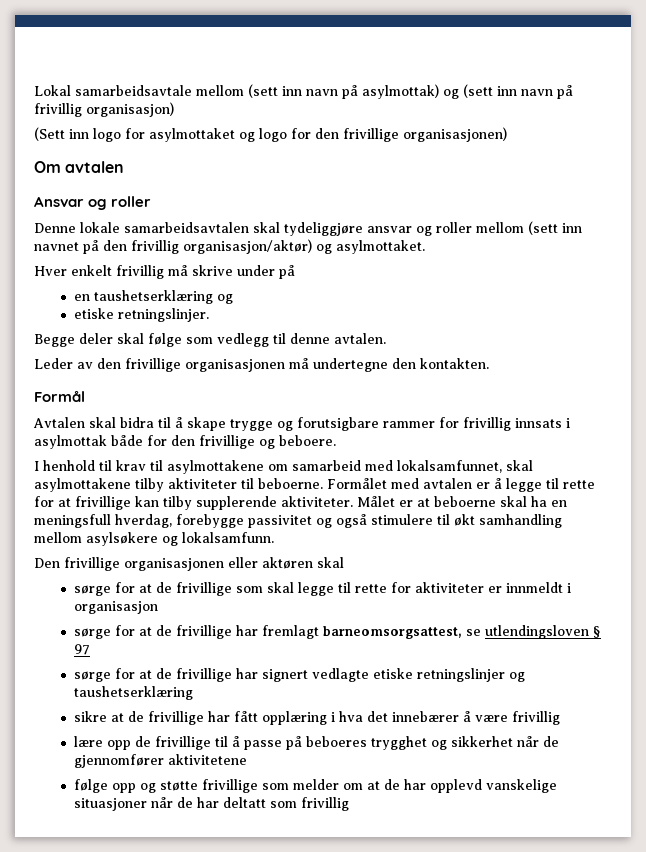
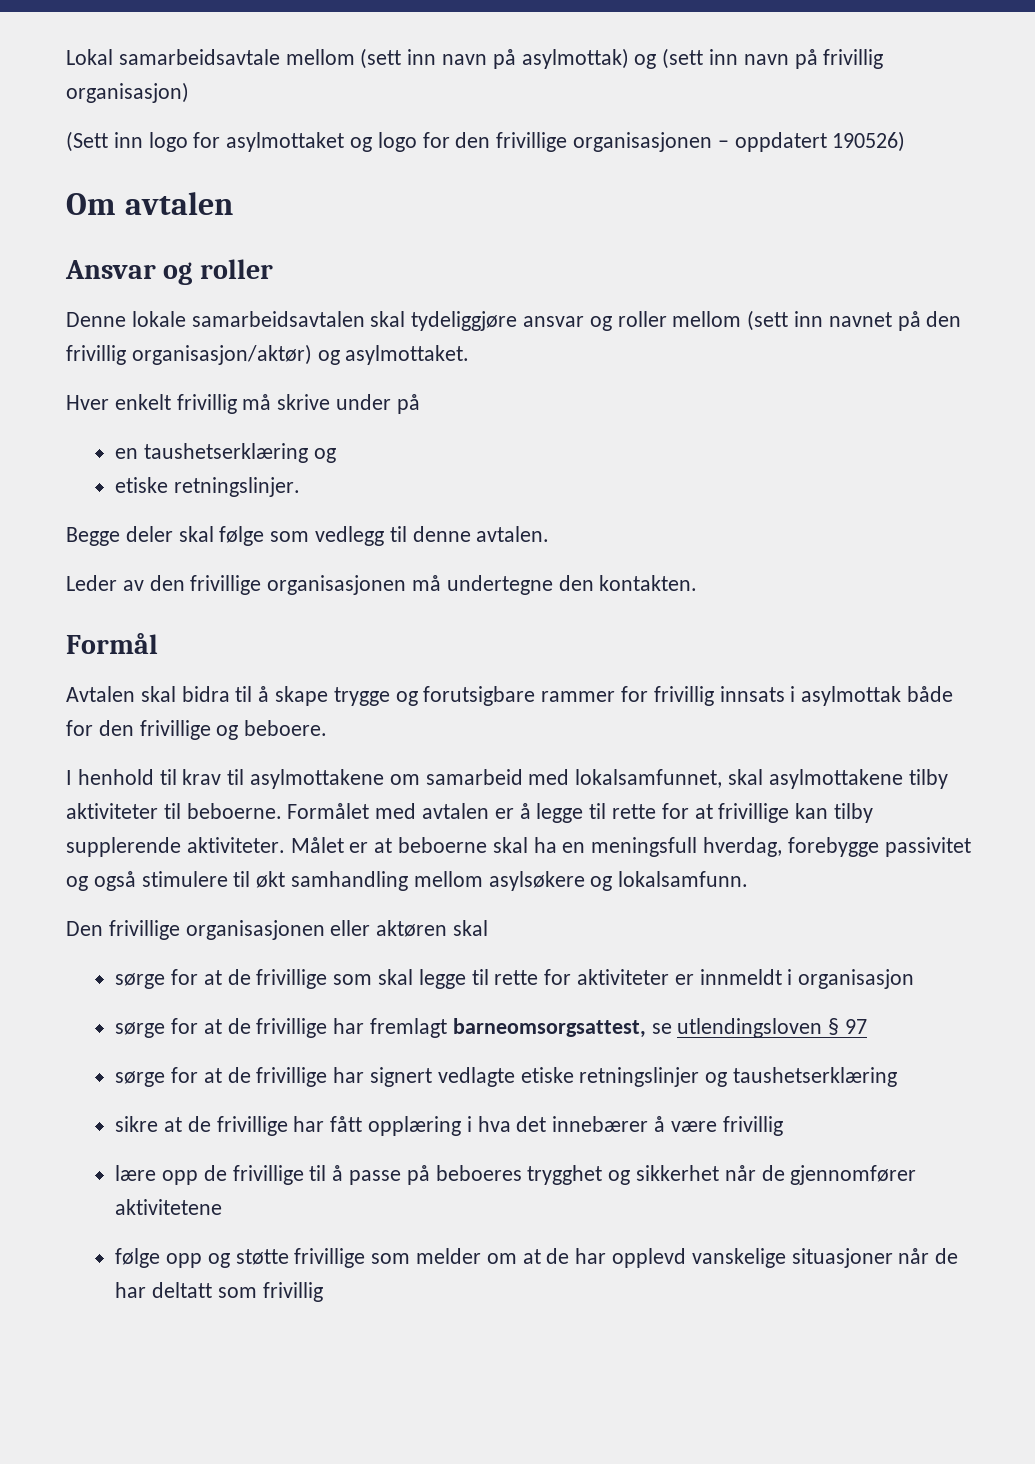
- (Sett inn logo for asylmottaket og logo for den frivillige organisasjonen)
+ (Sett inn logo for asylmottaket og logo for den frivillige organisasjonen – oppdatert 190526)

